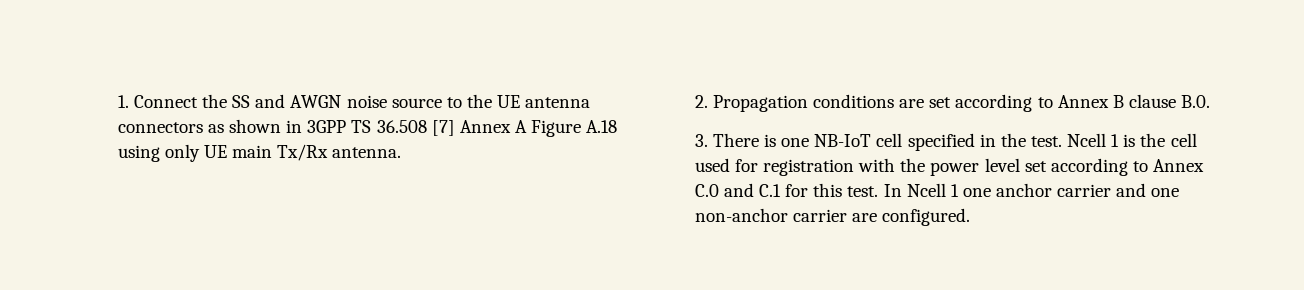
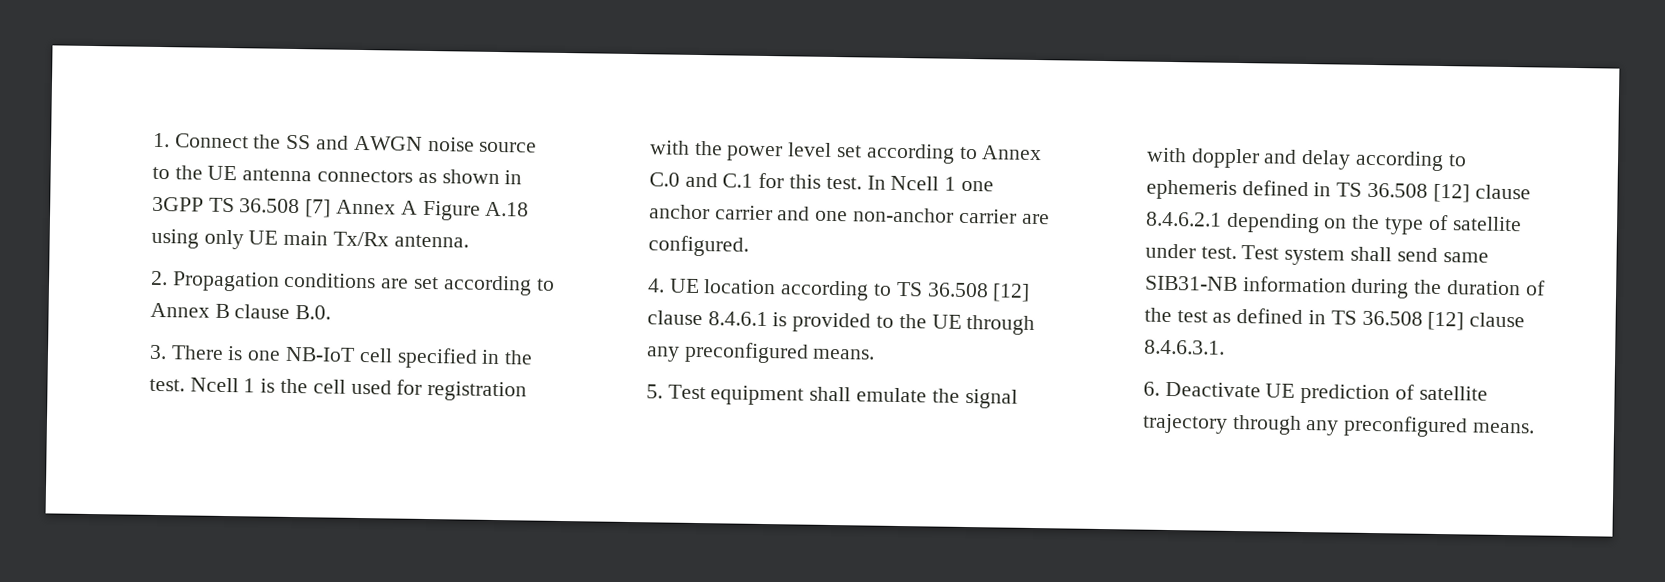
+ 4. UE location according to TS 36.508 [12] clause 8.4.6.1 is provided to the UE through any preconfigured means.
+ 5. Test equipment shall emulate the signal with doppler and delay according to ephemeris defined in TS 36.508 [12] clause 8.4.6.2.1 depending on the type of satellite under test. Test system shall send same SIB31-NB information during the duration of the test as defined in TS 36.508 [12] clause 8.4.6.3.1.
+ 6. Deactivate UE prediction of satellite trajectory through any preconfigured means.

